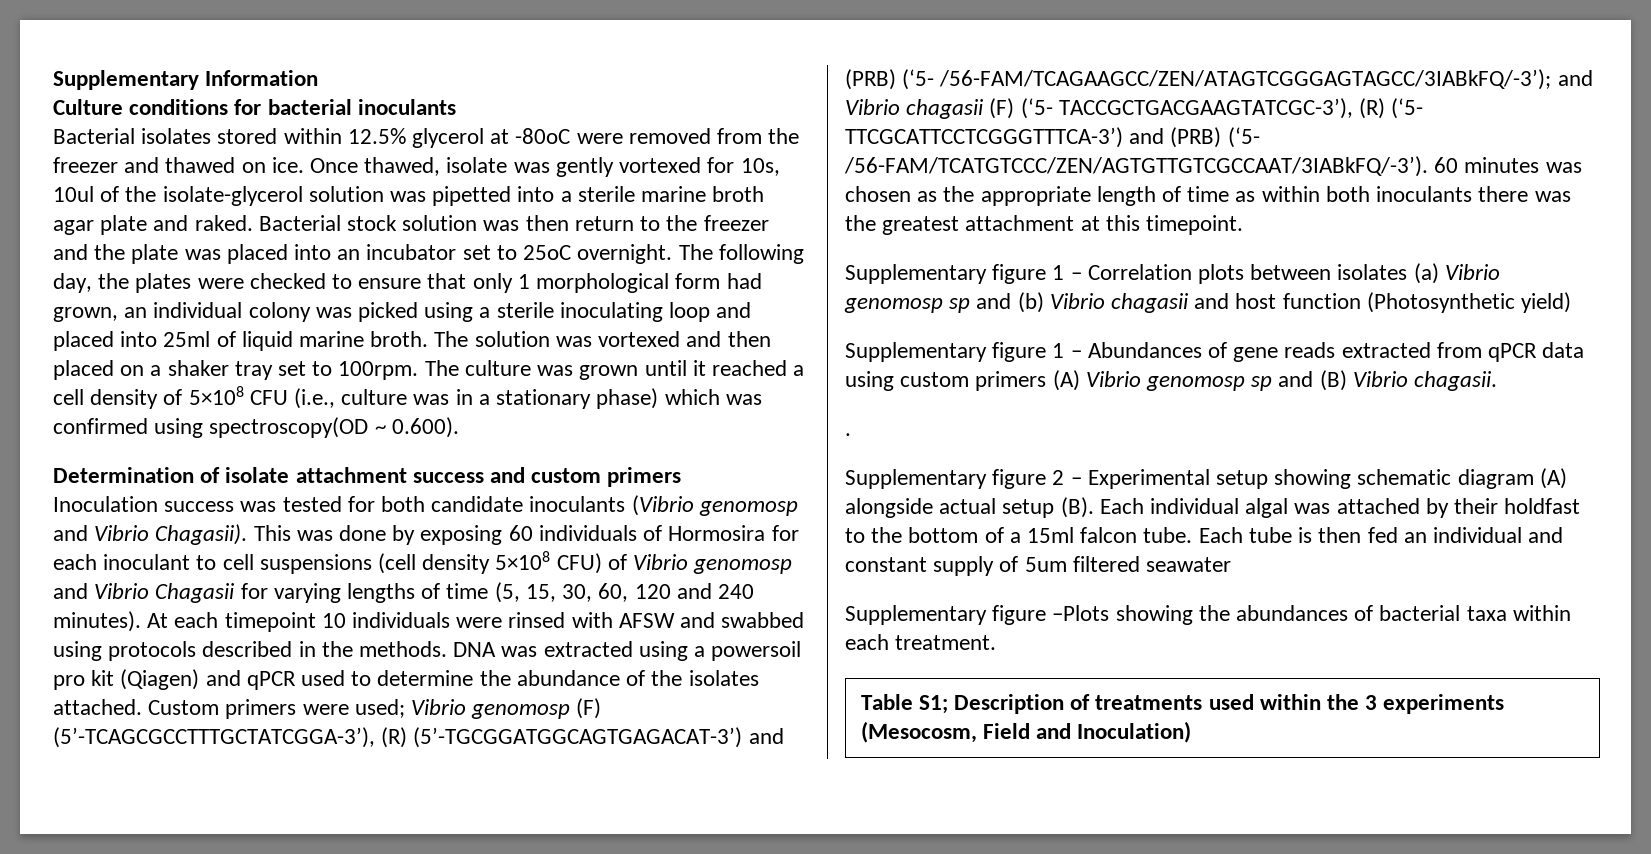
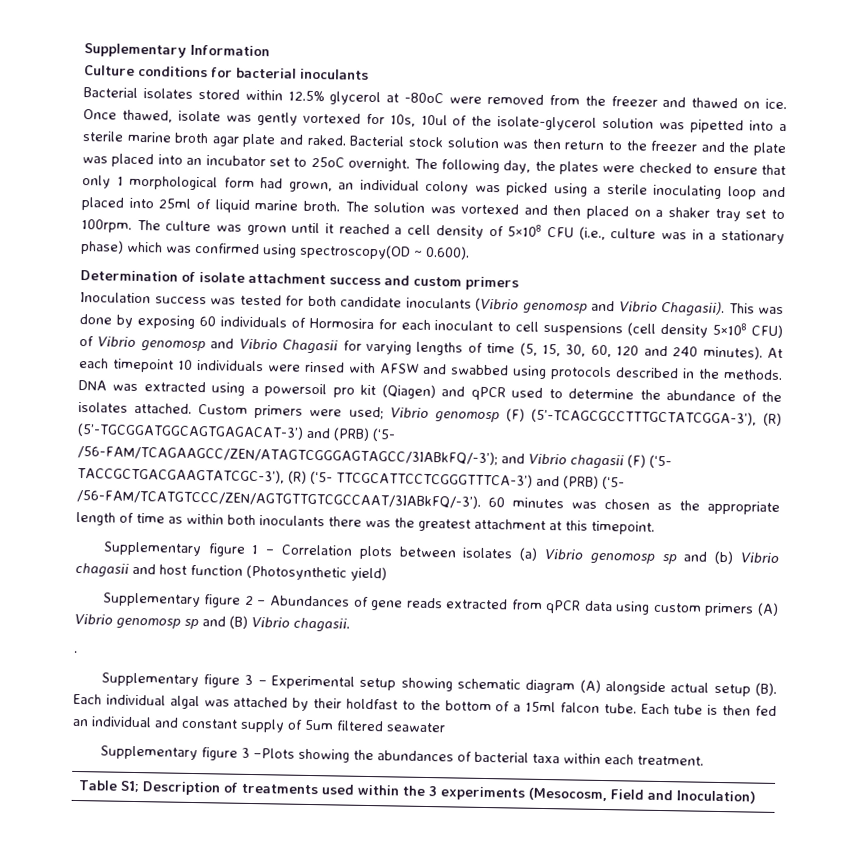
- Supplementary figure 1 – Abundances of gene reads extracted from qPCR data using custom primers (A) Vibrio genomosp sp and (B) Vibrio chagasii.
+ Supplementary figure 2 – Abundances of gene reads extracted from qPCR data using custom primers (A) Vibrio genomosp sp and (B) Vibrio chagasii.
- Supplementary figure 2 – Experimental setup showing schematic diagram (A) alongside actual setup (B). Each individual algal was attached by their holdfast to the bottom of a 15ml falcon tube.
+ Supplementary figure 3 – Experimental setup showing schematic diagram (A) alongside actual setup (B). Each individual algal was attached by their holdfast to the bottom of a 15ml falcon tube.
- Supplementary figure –Plots showing the abundances of bacterial taxa within each treatment.
+ Supplementary figure 3 –Plots showing the abundances of bacterial taxa within each treatment.

